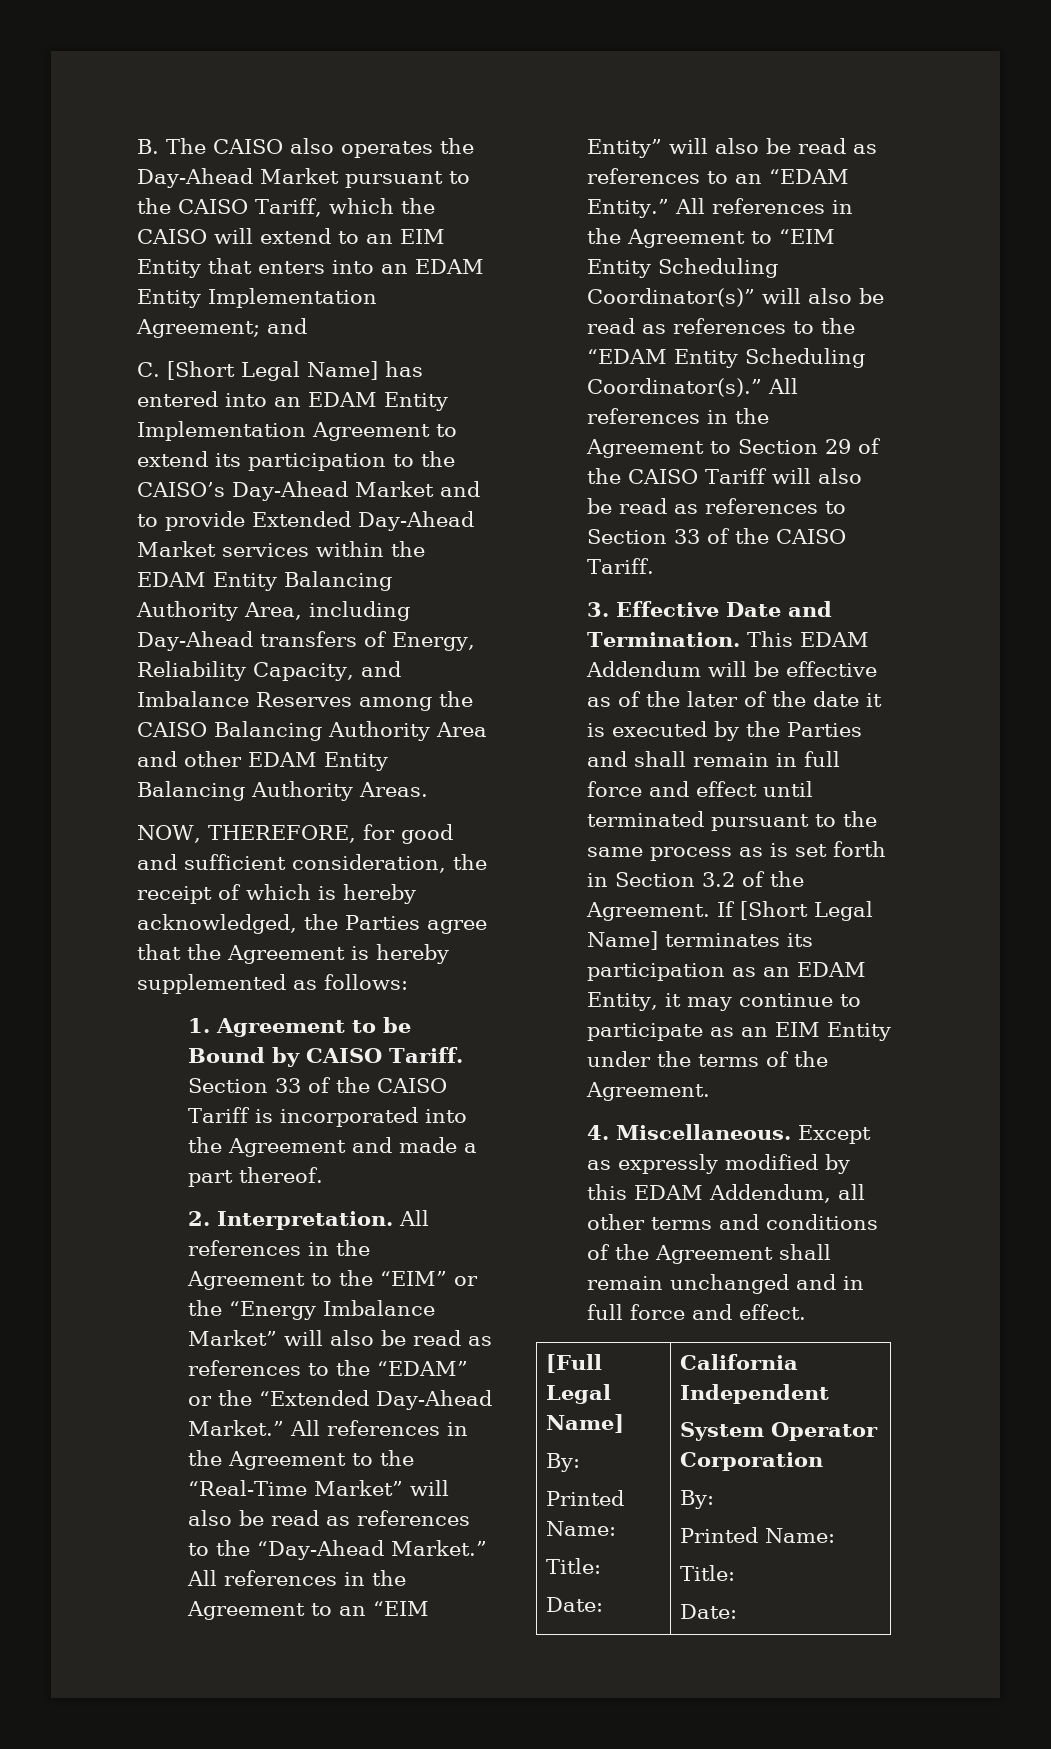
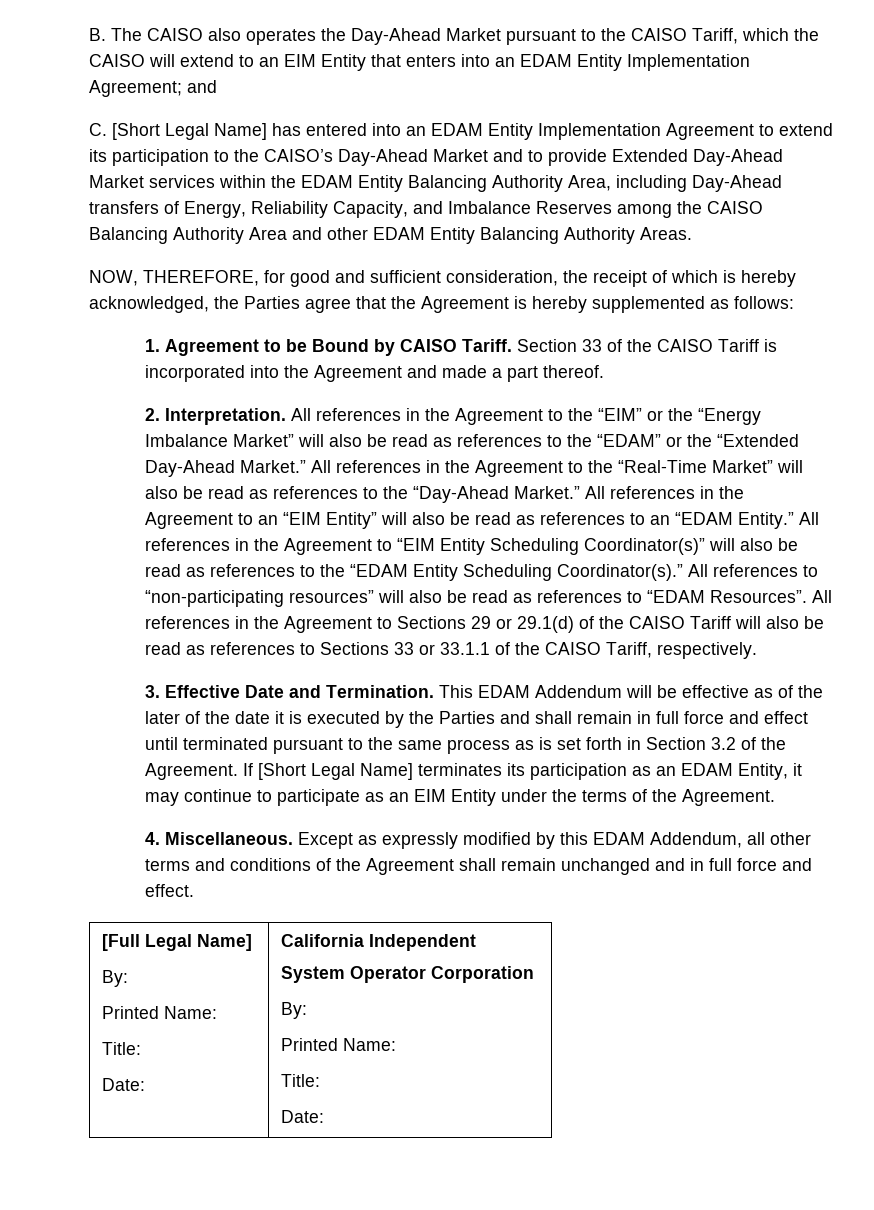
- All references in the Agreement to Section 29 of the CAISO Tariff will also be read as references to Section 33 of the CAISO Tariff.
+ All references to “non-participating resources” will also be read as references to “EDAM Resources”. All references in the Agreement to Sections 29 or 29.1(d) of the CAISO Tariff will also be read as references to Sections 33 or 33.1.1 of the CAISO Tariff, respectively.

